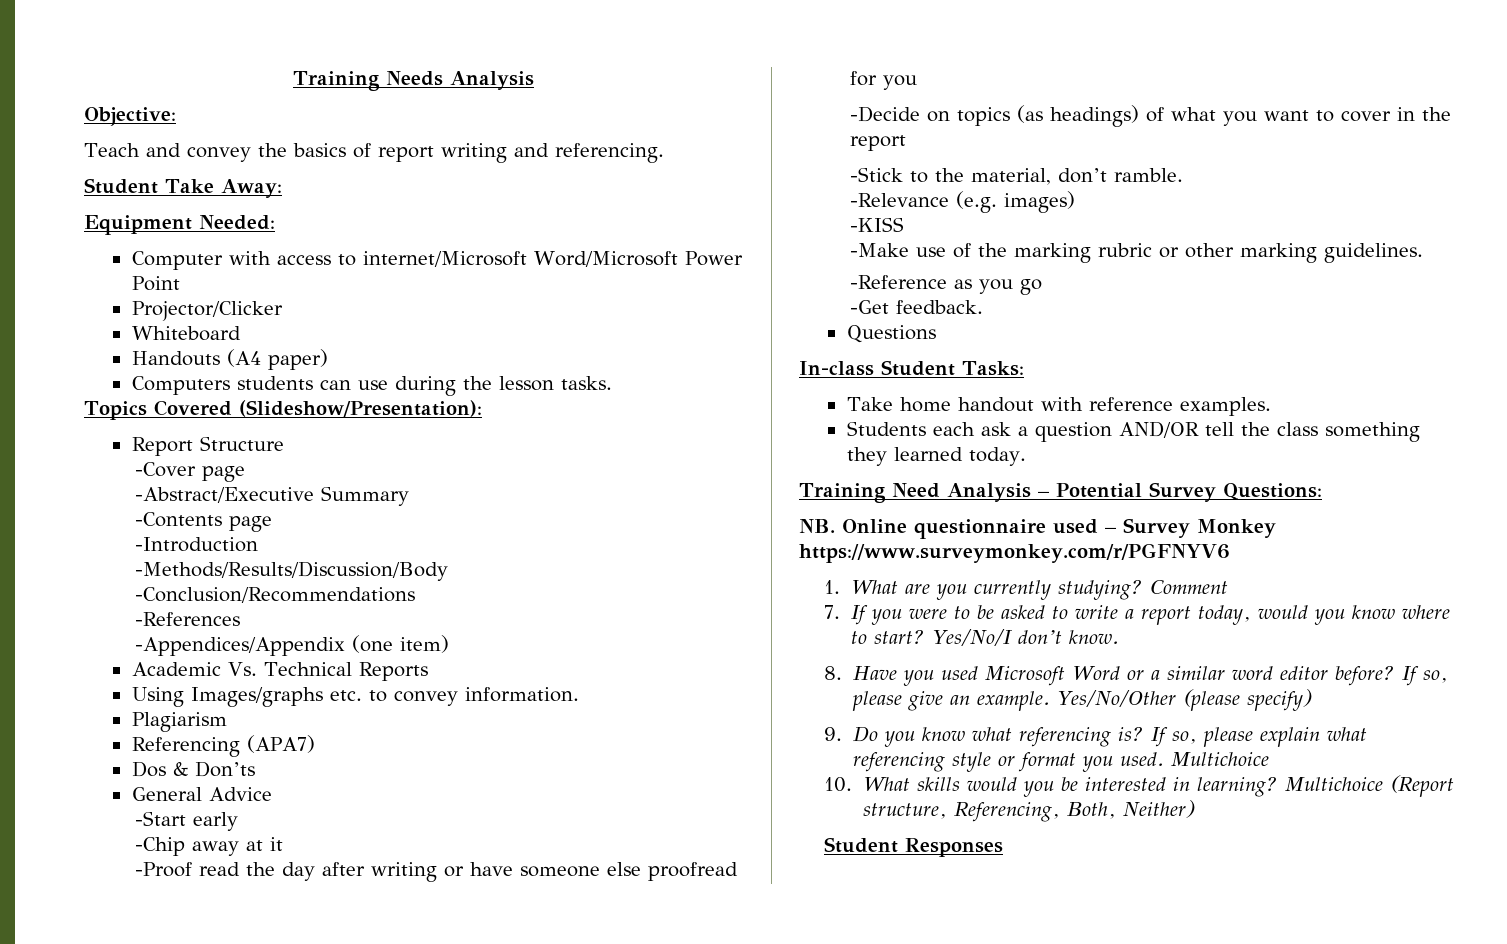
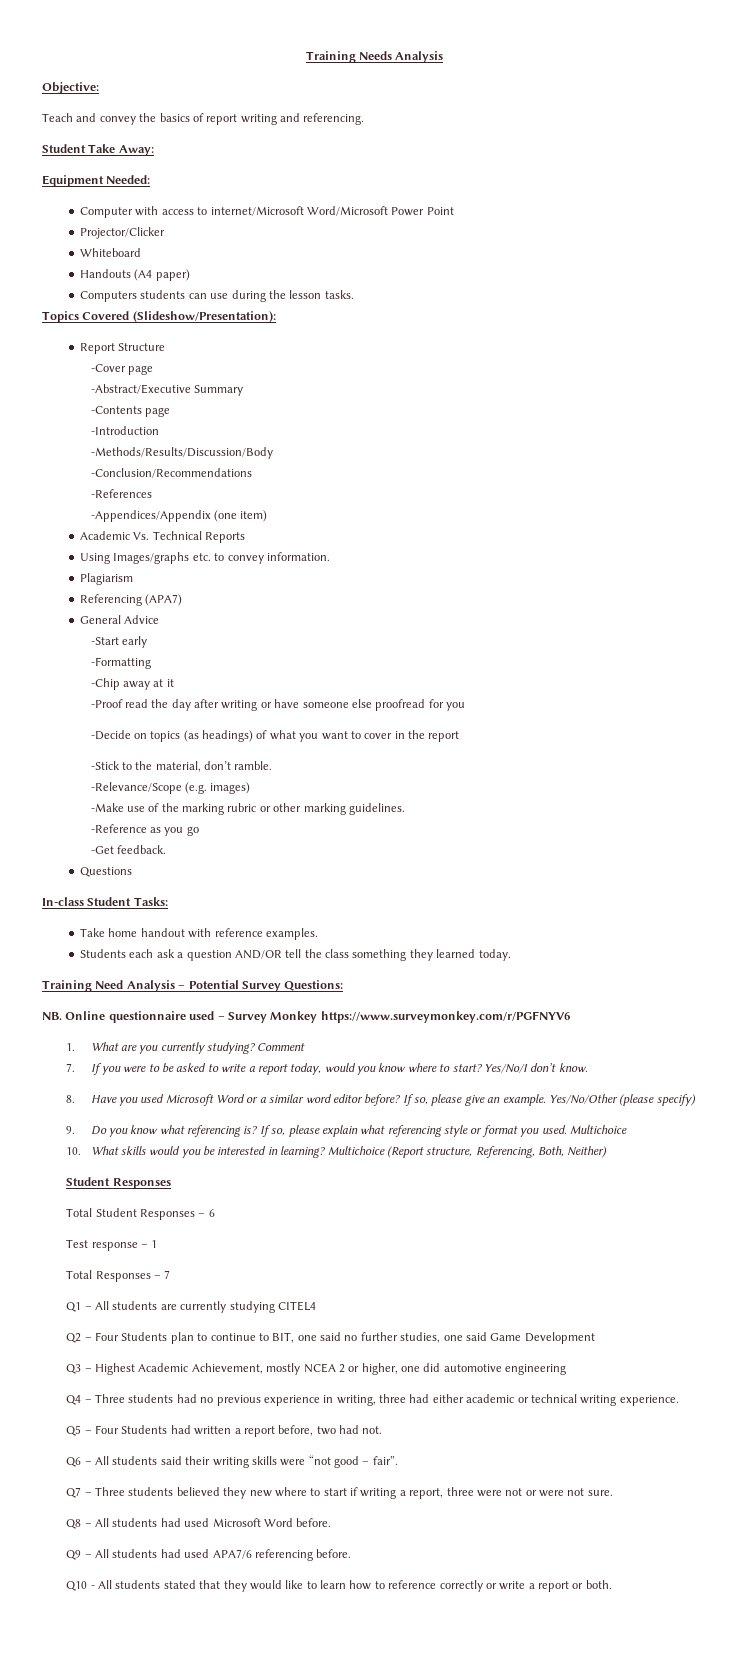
- Dos & Don’ts
+ -Formatting
- -Relevance (e.g. images)
+ -Relevance/Scope (e.g. images)
- -KISS
+ Total Student Responses – 6
+ Test response – 1
+ Total Responses – 7
+ Q1 – All students are currently studying CITEL4
+ Q2 – Four Students plan to continue to BIT, one said no further studies, one said Game Development
+ Q3 – Highest Academic Achievement, mostly NCEA 2 or higher, one did automotive engineering
+ Q4 – Three students had no previous experience in writing, three had either academic or technical writing experience.
+ Q5 – Four Students had written a report before, two had not.
+ Q6 – All students said their writing skills were “not good – fair”.
+ Q7 – Three students believed they new where to start if writing a report, three were not or were not sure.
+ Q8 – All students had used Microsoft Word before.
+ Q9 – All students had used APA7/6 referencing before.
+ Q10 - All students stated that they would like to learn how to reference correctly or write a report or both.

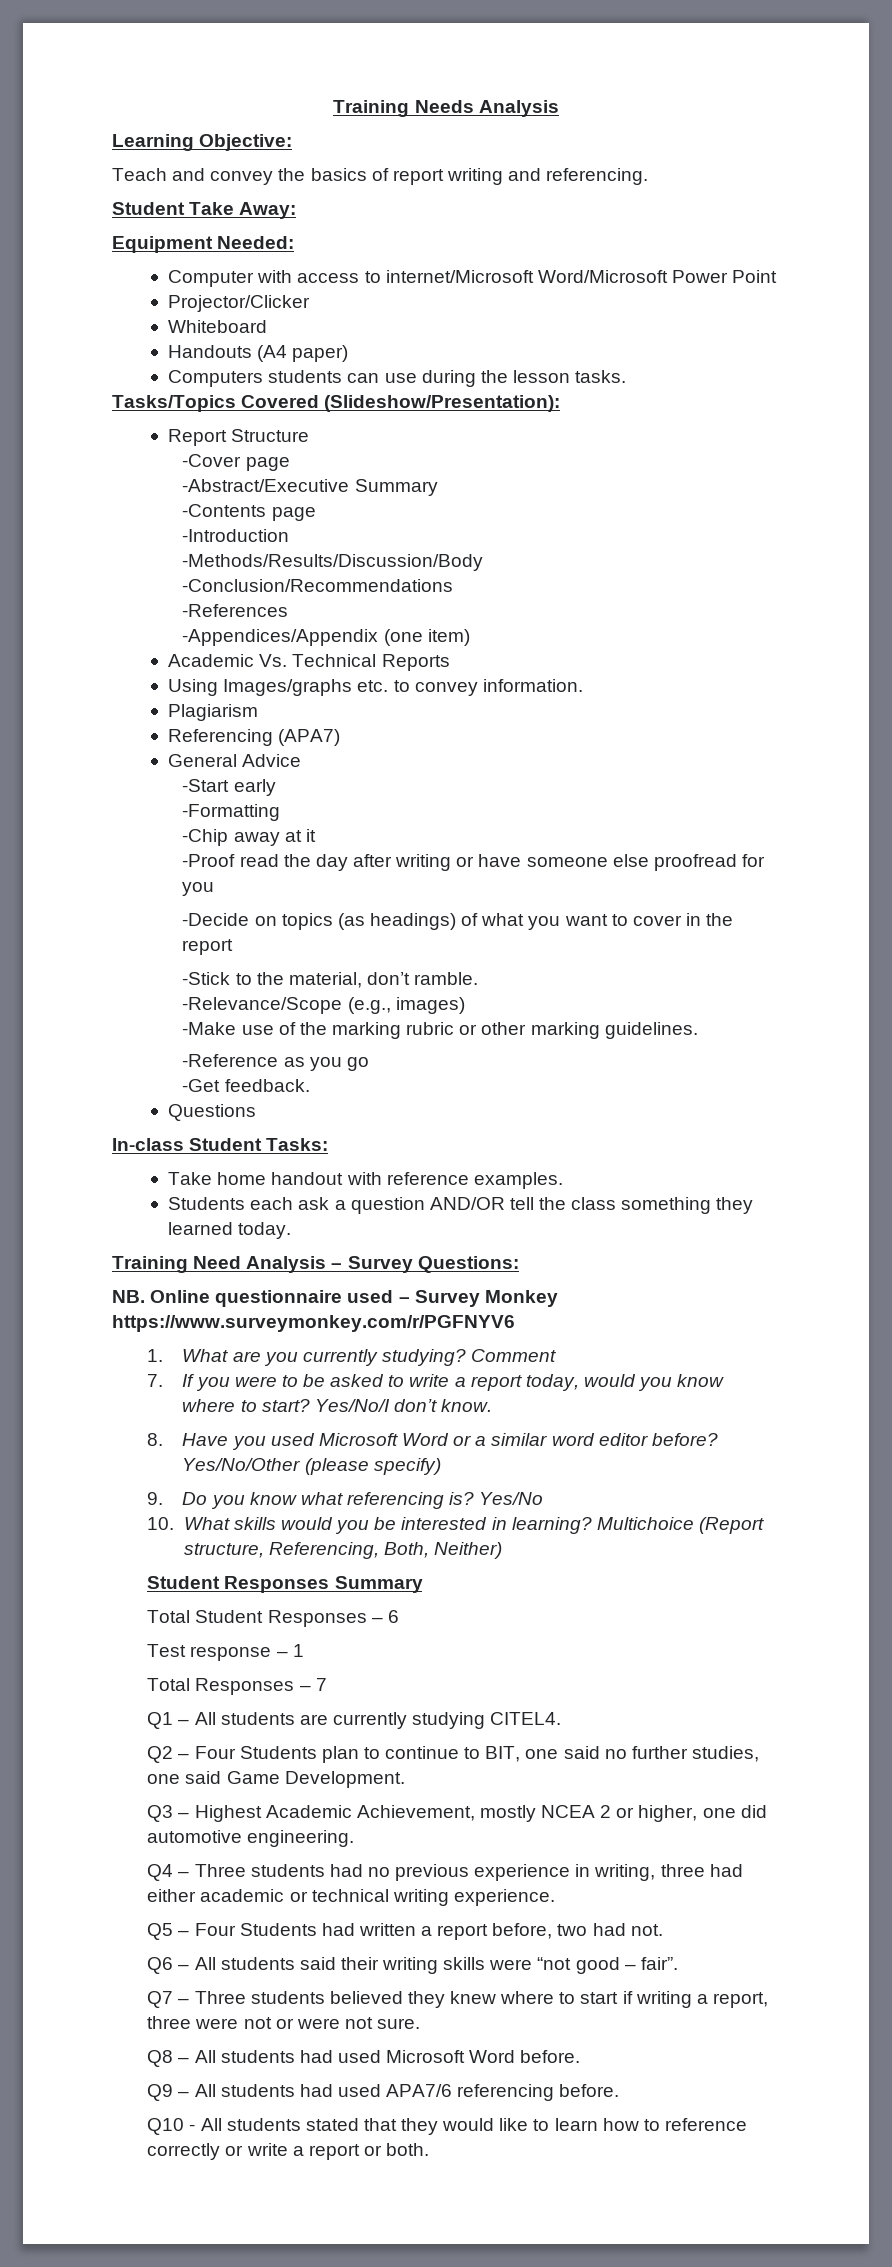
- Objective:
+ Learning Objective:
- Topics Covered (Slideshow/Presentation):
+ Tasks/Topics Covered (Slideshow/Presentation):
- -Relevance/Scope (e.g. images)
+ -Relevance/Scope (e.g., images)
- Training Need Analysis – Potential Survey Questions:
+ Training Need Analysis – Survey Questions:
- If so, please give an example.
- If so, please explain what referencing style or format you used. Multichoice
+ Yes/No
  Multichoice (Report structure, Referencing, Both, Neither)
- Student Responses
+ Student Responses Summary
- Q1 – All students are currently studying CITEL4
+ Q1 – All students are currently studying CITEL4.
- Q2 – Four Students plan to continue to BIT, one said no further studies, one said Game Development
+ Q2 – Four Students plan to continue to BIT, one said no further studies, one said Game Development.
- Q3 – Highest Academic Achievement, mostly NCEA 2 or higher, one did automotive engineering
+ Q3 – Highest Academic Achievement, mostly NCEA 2 or higher, one did automotive engineering.
- Q7 – Three students believed they new where to start if writing a report, three were not or were not sure.
+ Q7 – Three students believed they knew where to start if writing a report, three were not or were not sure.

